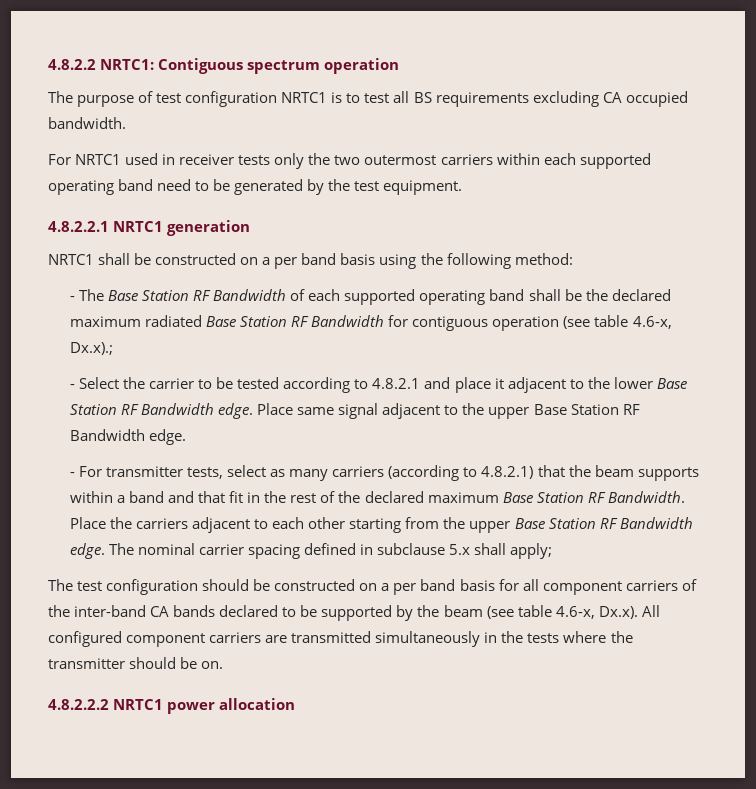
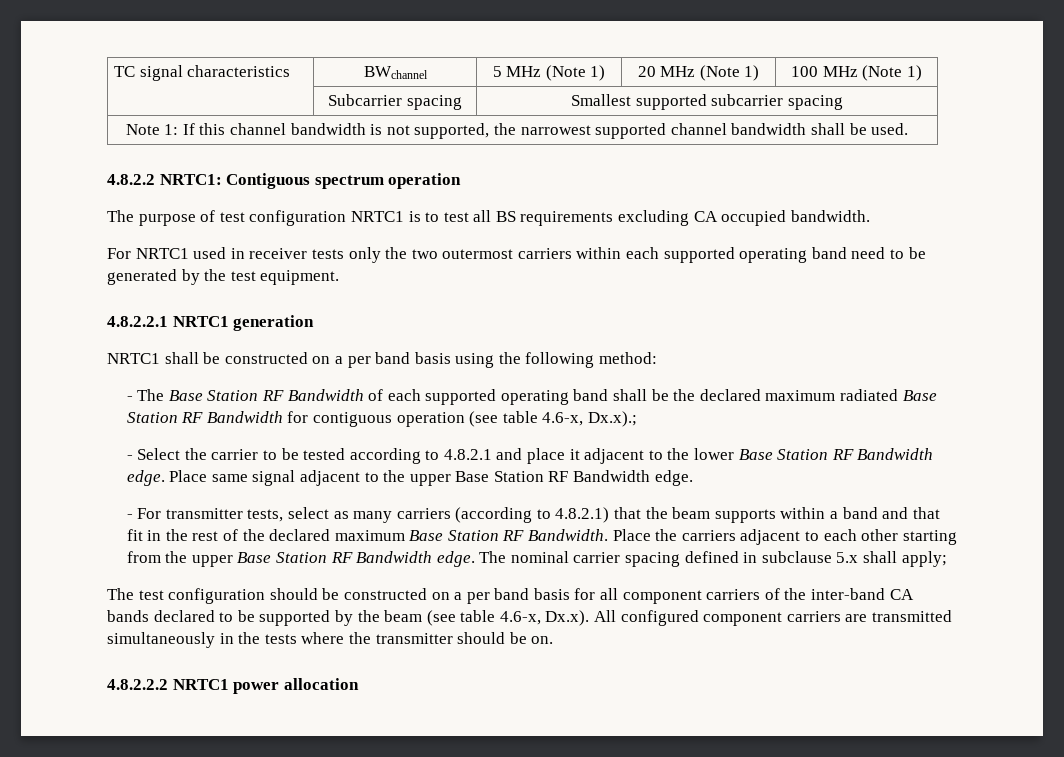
+ TC signal characteristics | BWchannel | 5 MHz (Note 1) | 20 MHz (Note 1) | 100 MHz (Note 1)
+ | Subcarrier spacing | Smallest supported subcarrier spacing
+ Note 1: If this channel bandwidth is not supported, the narrowest supported channel bandwidth shall be used.

